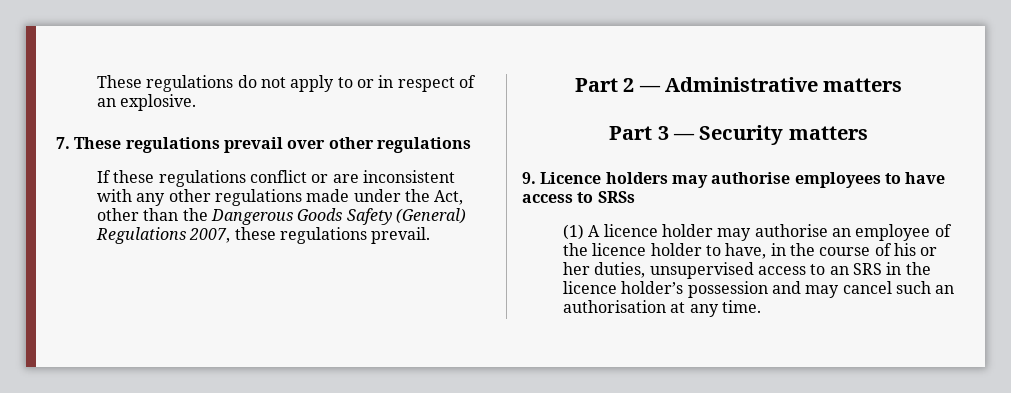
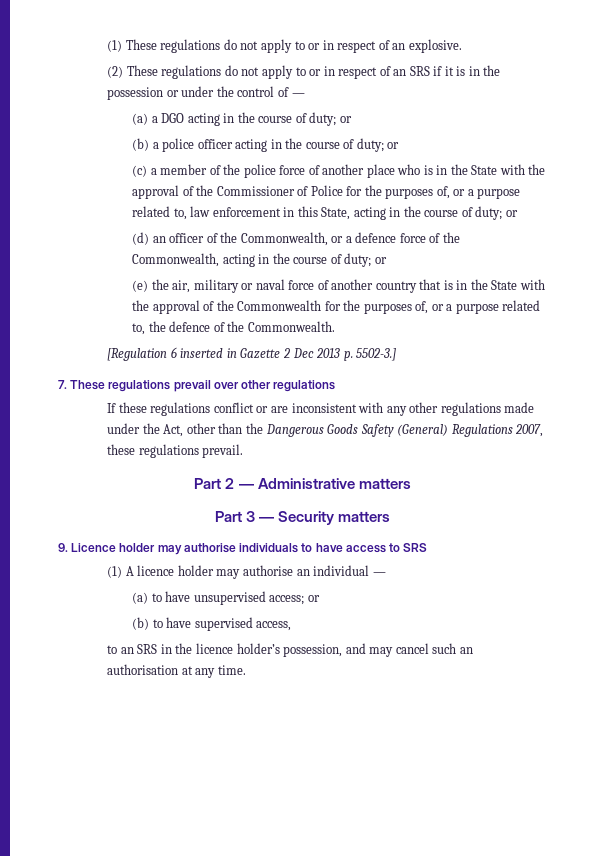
- These regulations do not apply to or in respect of an explosive.
+ (1) These regulations do not apply to or in respect of an explosive.
+ (2) These regulations do not apply to or in respect of an SRS if it is in the possession or under the control of —
+ (a) a DGO acting in the course of duty; or
+ (b) a police officer acting in the course of duty; or
+ (c) a member of the police force of another place who is in the State with the approval of the Commissioner of Police for the purposes of, or a purpose related to, law enforcement in this State, acting in the course of duty; or
+ (d) an officer of the Commonwealth, or a defence force of the Commonwealth, acting in the course of duty; or
+ (e) the air, military or naval force of another country that is in the State with the approval of the Commonwealth for the purposes of, or a purpose related to, the defence of the Commonwealth.
+ [Regulation 6 inserted in Gazette 2 Dec 2013 p. 5502-3.]
- 9. Licence holders may authorise employees to have access to SRSs
+ 9. Licence holder may authorise individuals to have access to SRS
- (1) A licence holder may authorise an employee of the licence holder to have, in the course of his or her duties, unsupervised access to an SRS in the licence holder’s possession and may cancel such an authorisation at any time.
+ (1) A licence holder may authorise an individual —
+ (a) to have unsupervised access; or
+ (b) to have supervised access,
+ to an SRS in the licence holder’s possession, and may cancel such an authorisation at any time.

